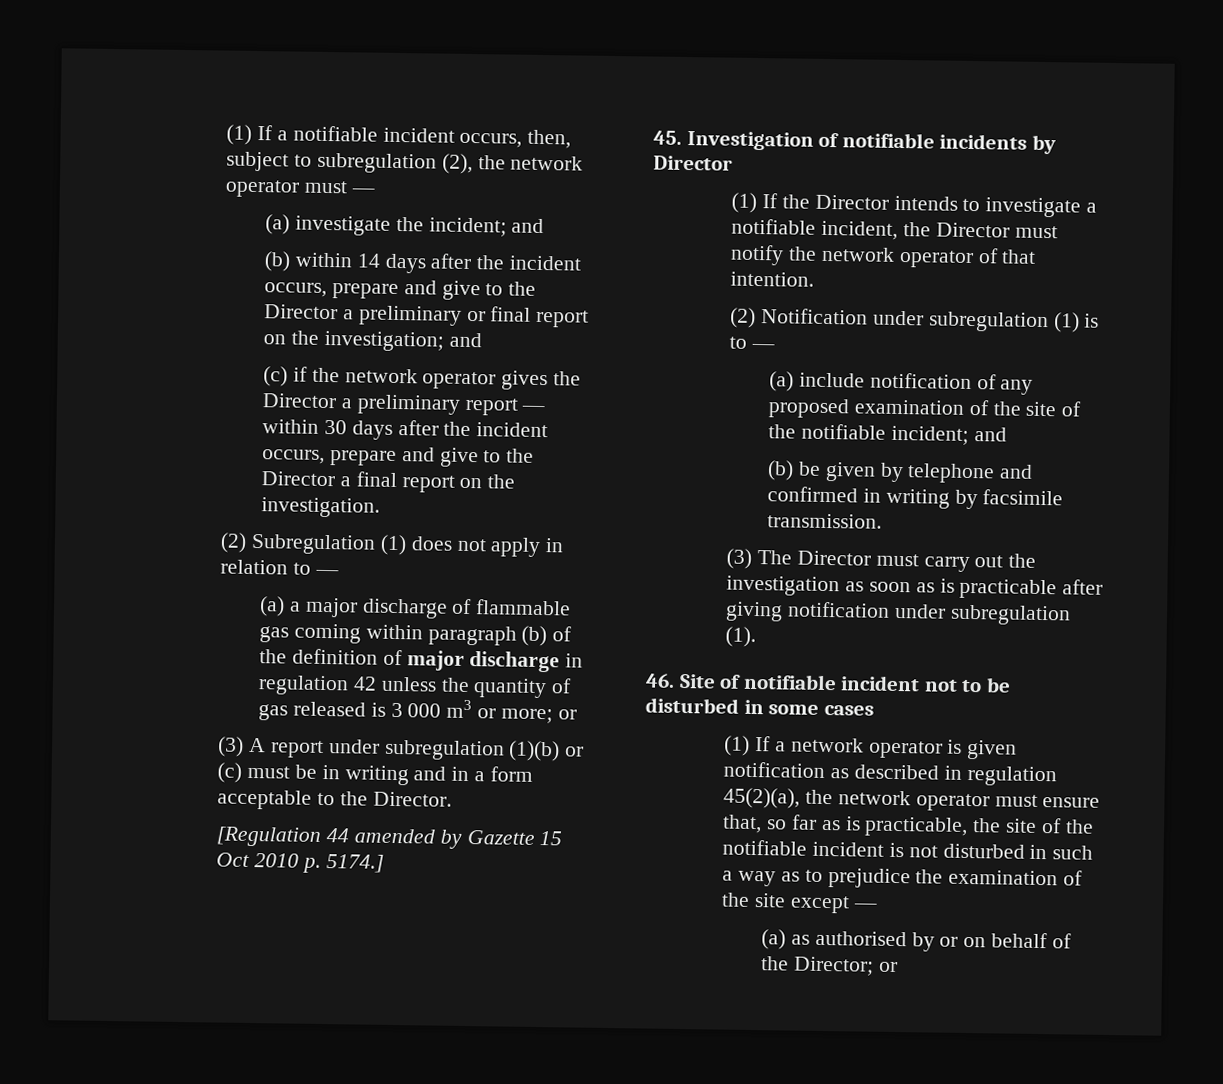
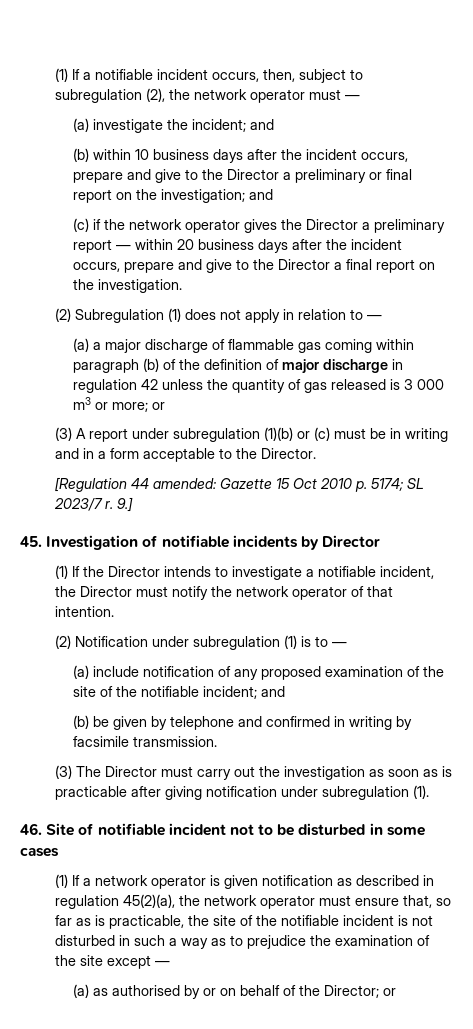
- (b) within 14 days after the incident occurs, prepare and give to the Director a preliminary or final report on the investigation; and
+ (b) within 10 business days after the incident occurs, prepare and give to the Director a preliminary or final report on the investigation; and
- (c) if the network operator gives the Director a preliminary report — within 30 days after the incident occurs, prepare and give to the Director a final report on the investigation.
+ (c) if the network operator gives the Director a preliminary report — within 20 business days after the incident occurs, prepare and give to the Director a final report on the investigation.
- [Regulation 44 amended by Gazette 15 Oct 2010 p. 5174.]
+ [Regulation 44 amended: Gazette 15 Oct 2010 p. 5174; SL 2023/7 r. 9.]

